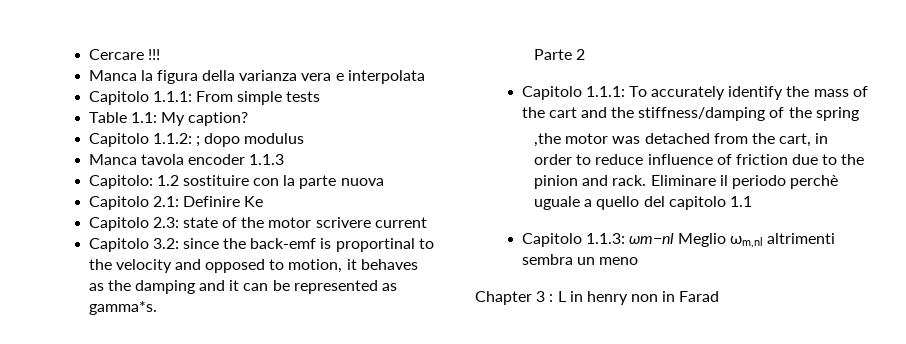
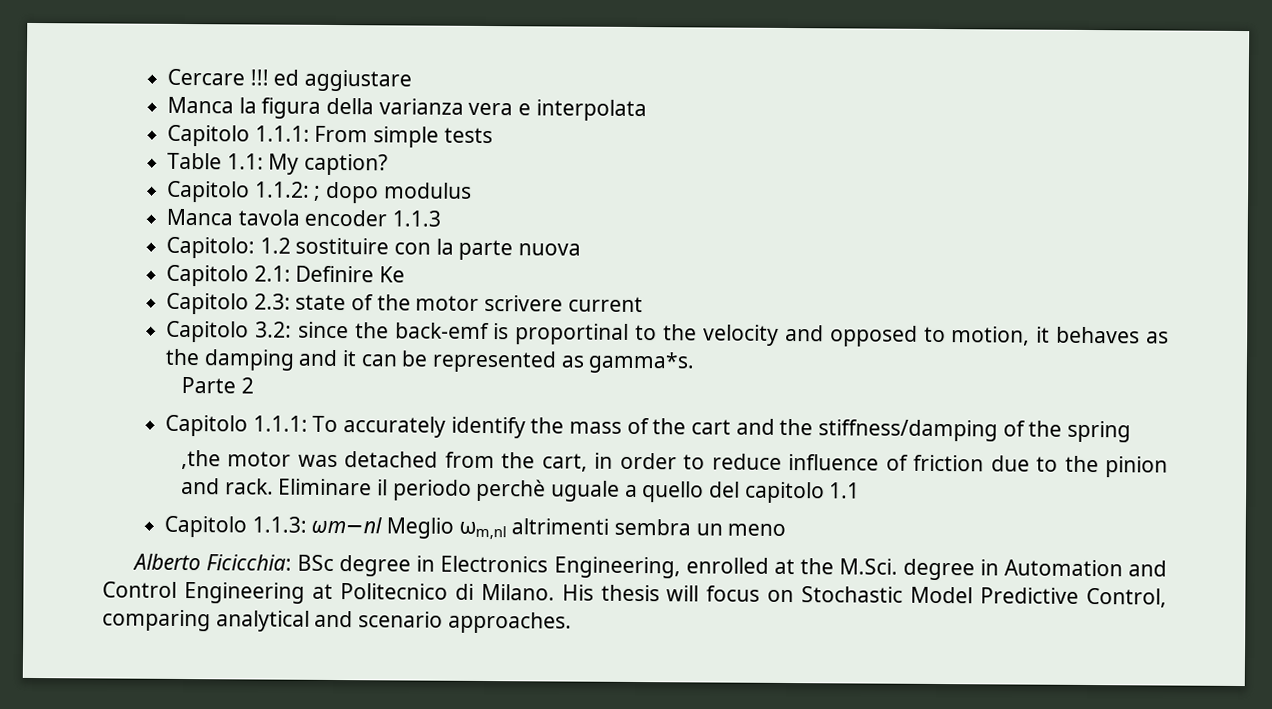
- Cercare !!!
+ Cercare !!! ed aggiustare
- Chapter 3 : L in henry non in Farad
+ Alberto Ficicchia: BSc degree in Electronics Engineering, enrolled at the M.Sci. degree in Automation and Control Engineering at Politecnico di Milano. His thesis will focus on Stochastic Model Predictive Control, comparing analytical and scenario approaches.

